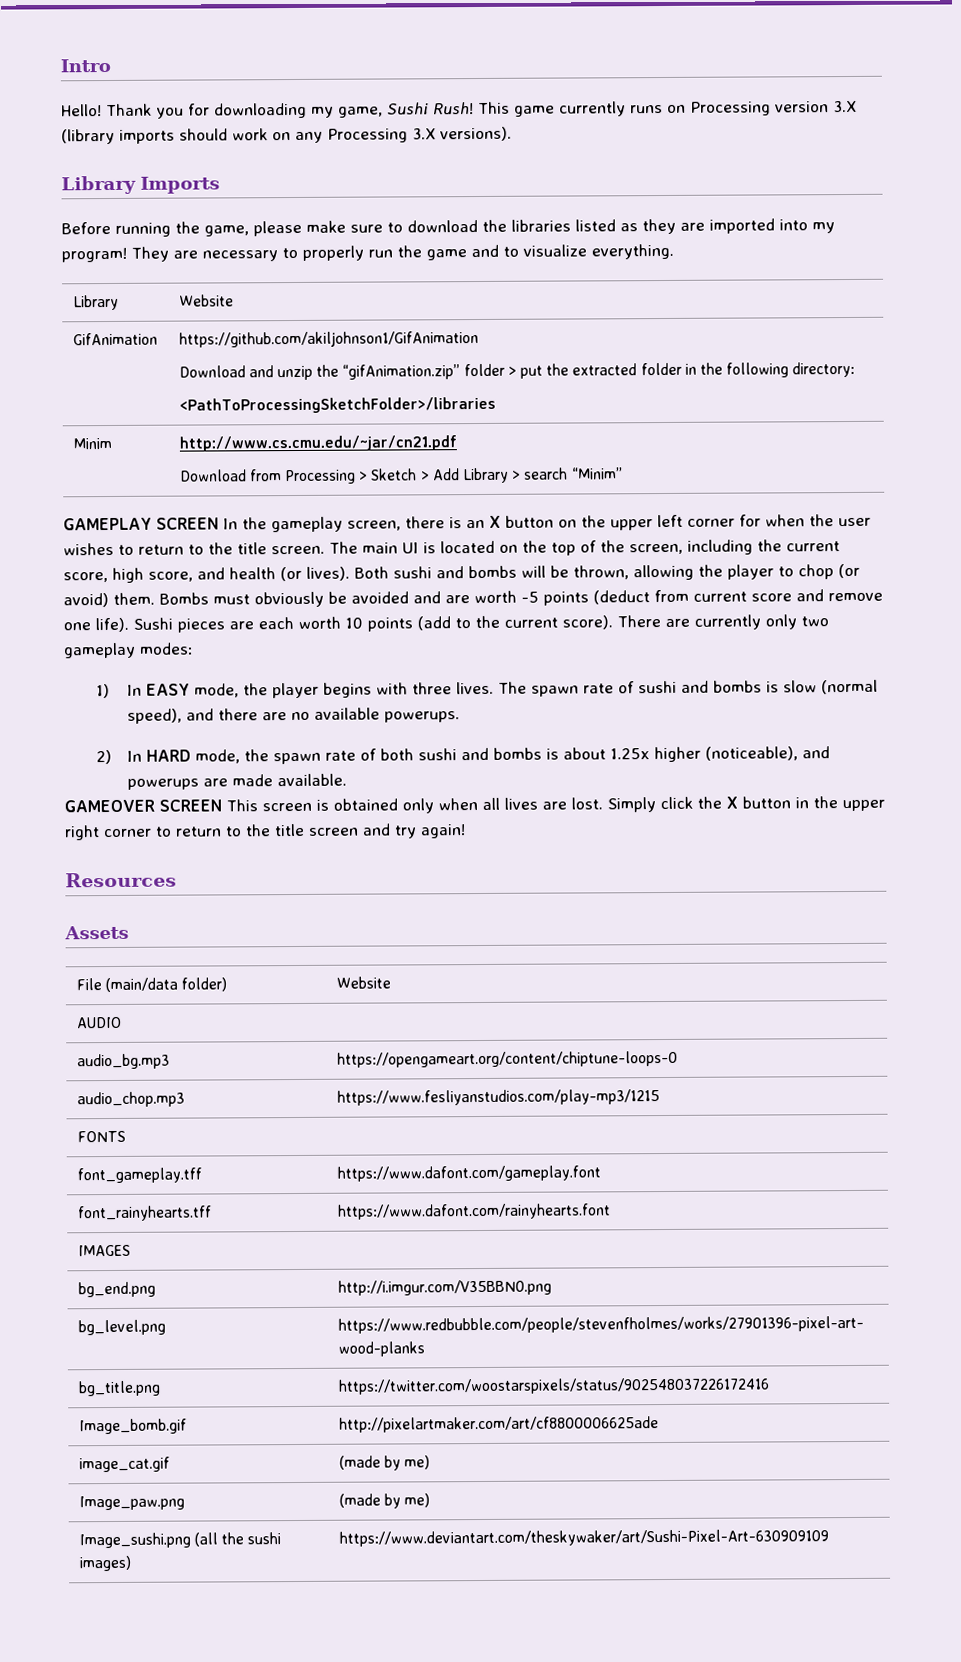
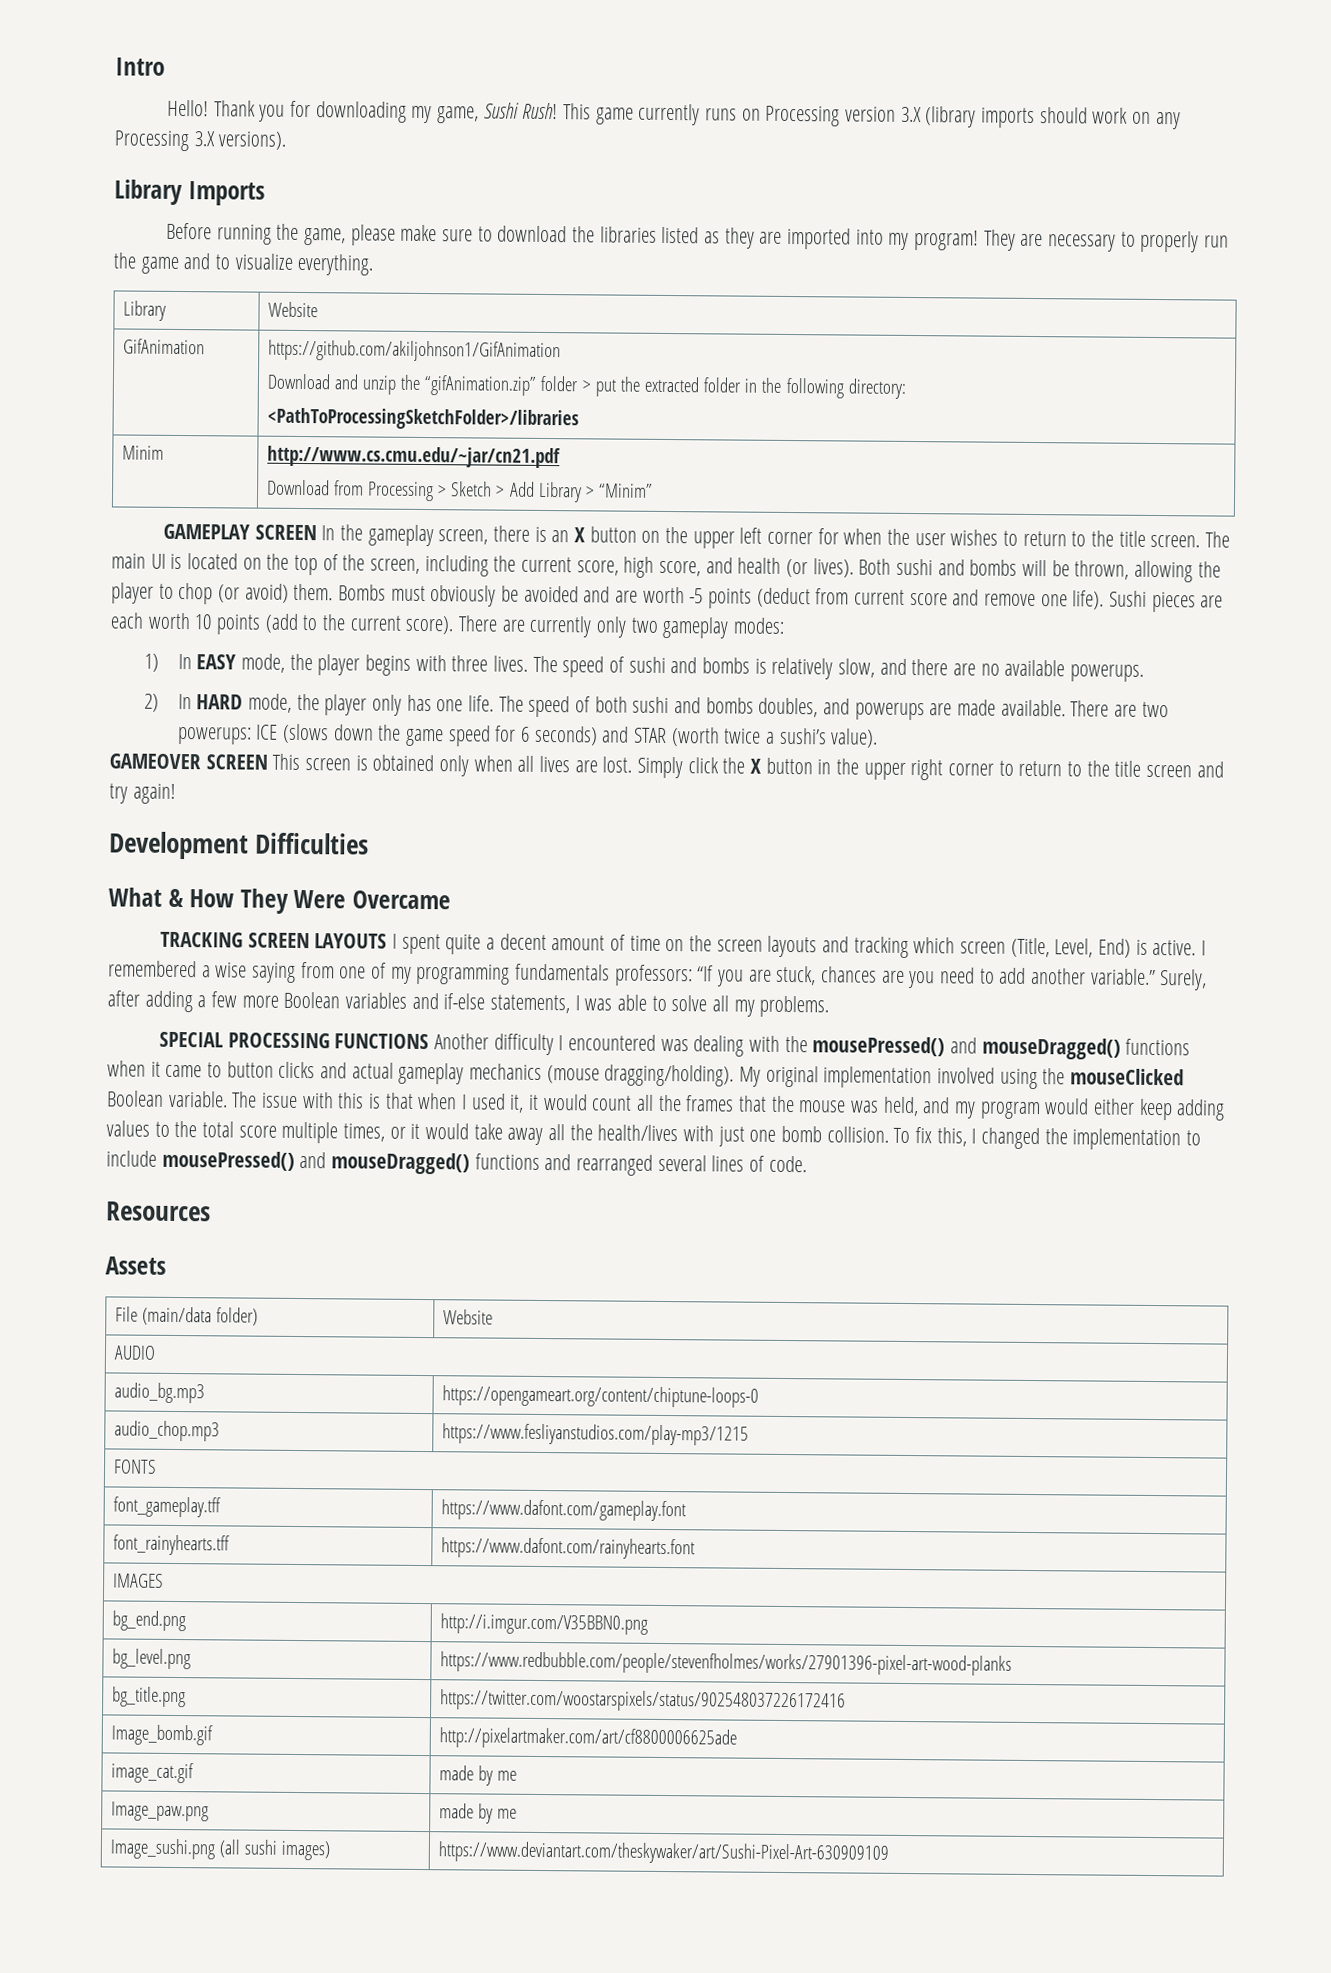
  Minim | http://www.cs.cmu.edu/~jar/cn21.pdf
- Download from Processing > Sketch > Add Library > search “Minim”
+ Download from Processing > Sketch > Add Library > “Minim”
- The spawn rate of sushi and bombs is slow (normal speed), and there are no available powerups.
+ The speed of sushi and bombs is relatively slow, and there are no available powerups.
- 2) In HARD mode, the spawn rate of both sushi and bombs is about 1.25x higher (noticeable), and powerups are made available.
+ 2) In HARD mode, the player only has one life. The speed of both sushi and bombs doubles, and powerups are made available. There are two powerups: ICE (slows down the game speed for 6 seconds) and STAR (worth twice a sushi’s value).
+ Development Difficulties
+ What & How They Were Overcame
+ TRACKING SCREEN LAYOUTS I spent quite a decent amount of time on the screen layouts and tracking which screen (Title, Level, End) is active. I remembered a wise saying from one of my programming fundamentals professors: “If you are stuck, chances are you need to add another variable.” Surely, after adding a few more Boolean variables and if-else statements, I was able to solve all my problems.
+ SPECIAL PROCESSING FUNCTIONS Another difficulty I encountered was dealing with the mousePressed() and mouseDragged() functions when it came to button clicks and actual gameplay mechanics (mouse dragging/holding). My original implementation involved using the mouseClicked Boolean variable. The issue with this is that when I used it, it would count all the frames that the mouse was held, and my program would either keep adding values to the total score multiple times, or it would take away all the health/lives with just one bomb collision. To fix this, I changed the implementation to include mousePressed() and mouseDragged() functions and rearranged several lines of code.
- image_cat.gif | (made by me)
- Image_paw.png | (made by me)
+ image_cat.gif | made by me
+ Image_paw.png | made by me
- Image_sushi.png (all the sushi images) | https://www.deviantart.com/theskywaker/art/Sushi-Pixel-Art-630909109
+ Image_sushi.png (all sushi images) | https://www.deviantart.com/theskywaker/art/Sushi-Pixel-Art-630909109

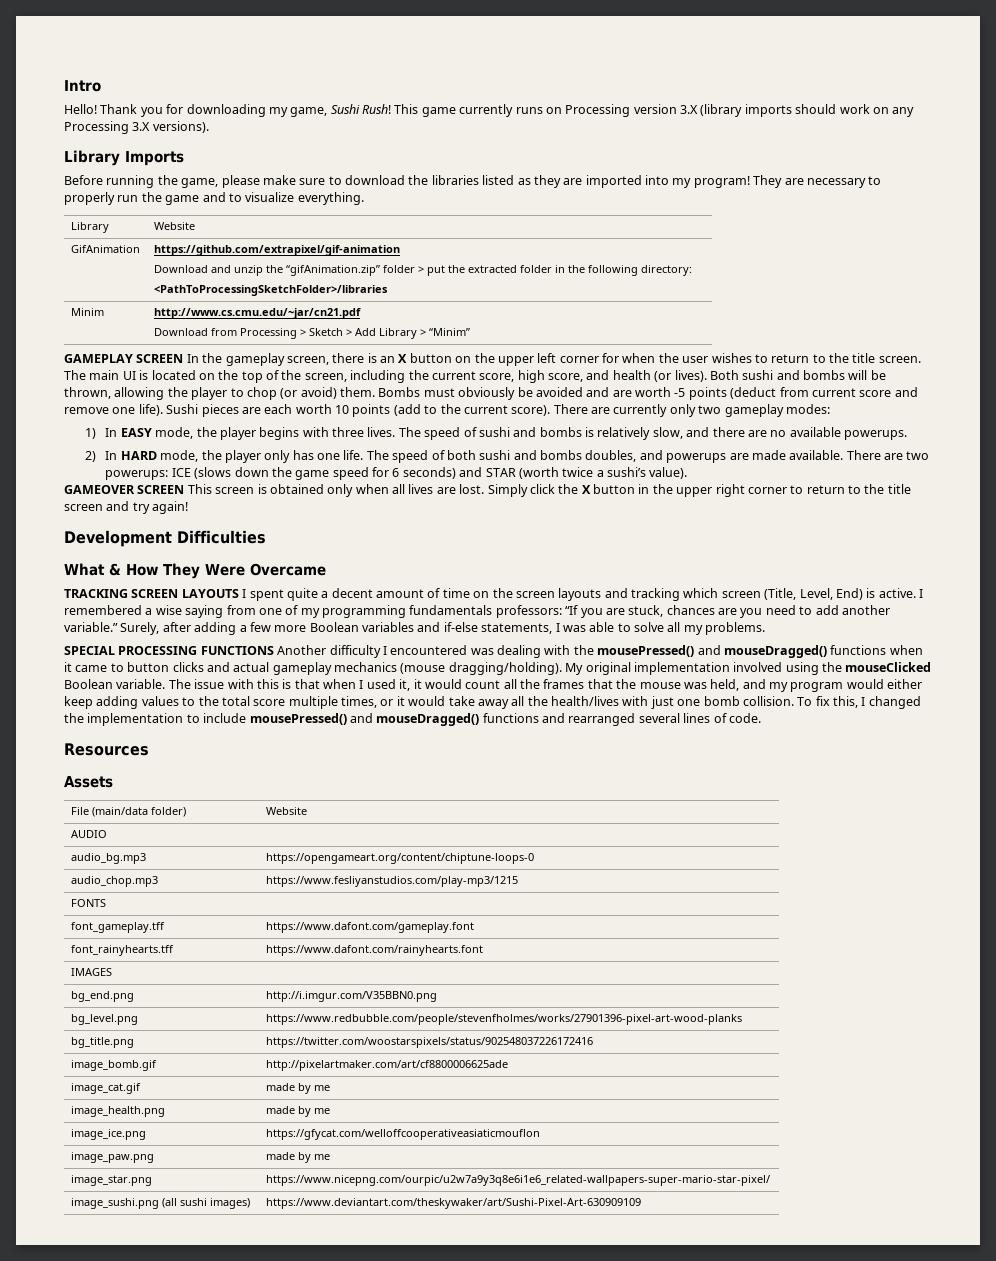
- GifAnimation | https://github.com/akiljohnson1/GifAnimation
+ GifAnimation | https://github.com/extrapixel/gif-animation
- Image_bomb.gif | http://pixelartmaker.com/art/cf8800006625ade
+ image_bomb.gif | http://pixelartmaker.com/art/cf8800006625ade
- Image_paw.png | made by me
- Image_sushi.png (all sushi images) | https://www.deviantart.com/theskywaker/art/Sushi-Pixel-Art-630909109
+ image_health.png | made by me
+ image_ice.png | https://gfycat.com/welloffcooperativeasiaticmouflon
+ image_paw.png | made by me
+ image_star.png | https://www.nicepng.com/ourpic/u2w7a9y3q8e6i1e6_related-wallpapers-super-mario-star-pixel/
+ image_sushi.png (all sushi images) | https://www.deviantart.com/theskywaker/art/Sushi-Pixel-Art-630909109

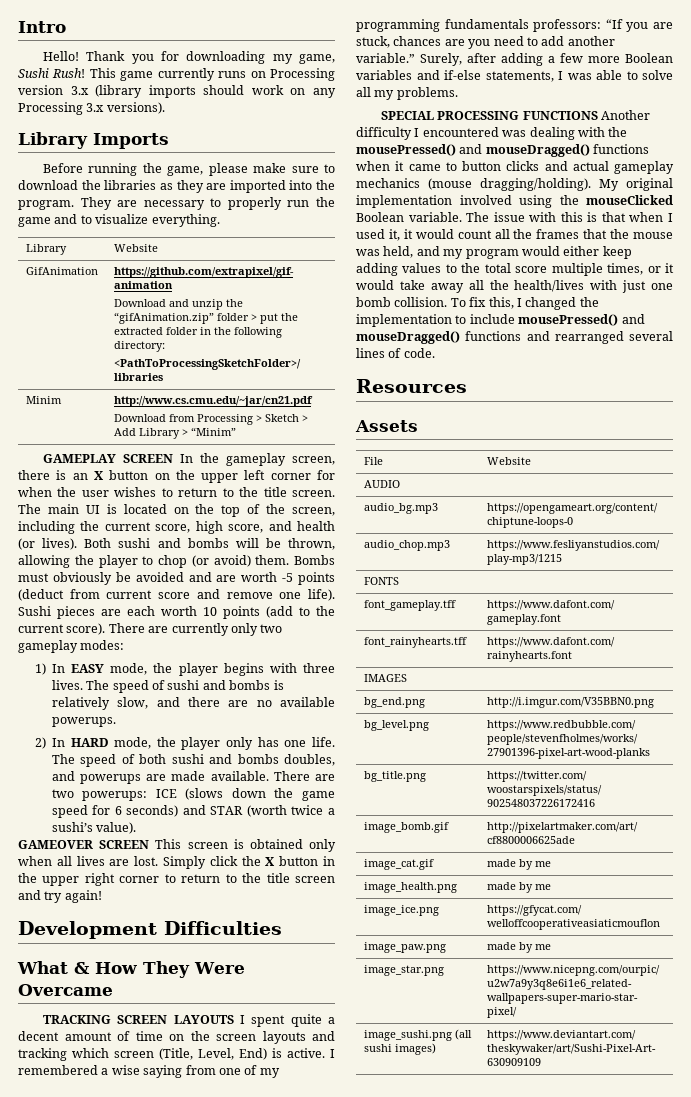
- This game currently runs on Processing version 3.X (library imports should work on any Processing 3.X versions).
+ This game currently runs on Processing version 3.x (library imports should work on any Processing 3.x versions).
- Before running the game, please make sure to download the libraries listed as they are imported into my program!
+ Before running the game, please make sure to download the libraries as they are imported into the program.
- File (main/data folder) | Website
+ File | Website

